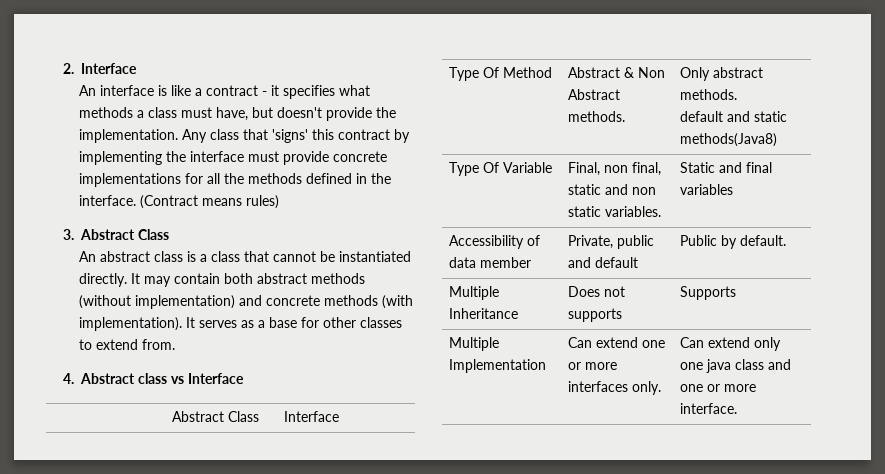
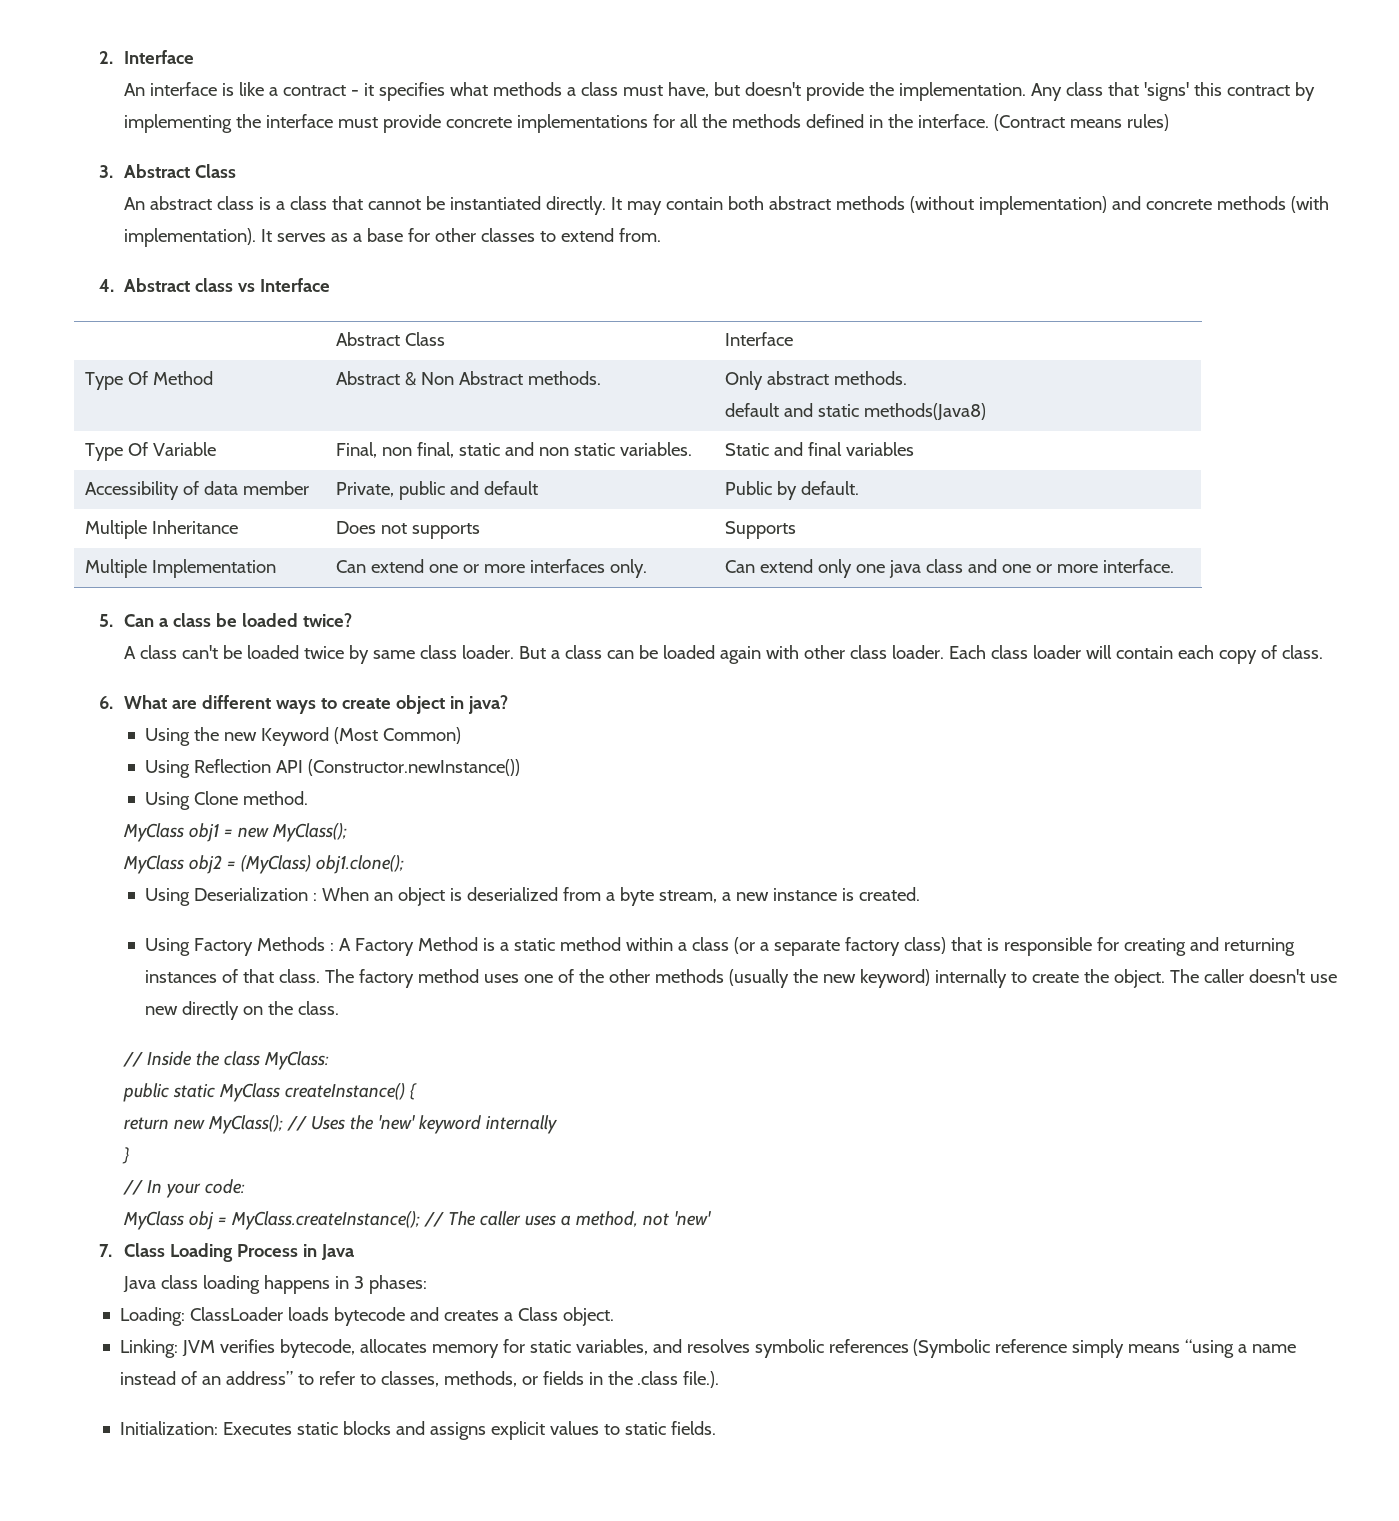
+ 5. Can a class be loaded twice?
+ A class can't be loaded twice by same class loader. But a class can be loaded again with other class loader. Each class loader will contain each copy of class.
+ 6. What are different ways to create object in java?
+ Using the new Keyword (Most Common)
+ Using Reflection API (Constructor.newInstance())
+ Using Clone method.
+ MyClass obj1 = new MyClass();
+ MyClass obj2 = (MyClass) obj1.clone();
+ Using Deserialization : When an object is deserialized from a byte stream, a new instance is created.
+ Using Factory Methods : A Factory Method is a static method within a class (or a separate factory class) that is responsible for creating and returning instances of that class. The factory method uses one of the other methods (usually the new keyword) internally to create the object. The caller doesn't use new directly on the class.
+ // Inside the class MyClass:
+ public static MyClass createInstance() {
+ return new MyClass(); // Uses the 'new' keyword internally
+ }
+ // In your code:
+ MyClass obj = MyClass.createInstance(); // The caller uses a method, not 'new'
+ 7. Class Loading Process in Java
+ Java class loading happens in 3 phases:
+ Loading: ClassLoader loads bytecode and creates a Class object.
+ Linking: JVM verifies bytecode, allocates memory for static variables, and resolves symbolic references (Symbolic reference simply means “using a name instead of an address” to refer to classes, methods, or fields in the .class file.).
+ Initialization: Executes static blocks and assigns explicit values to static fields.

